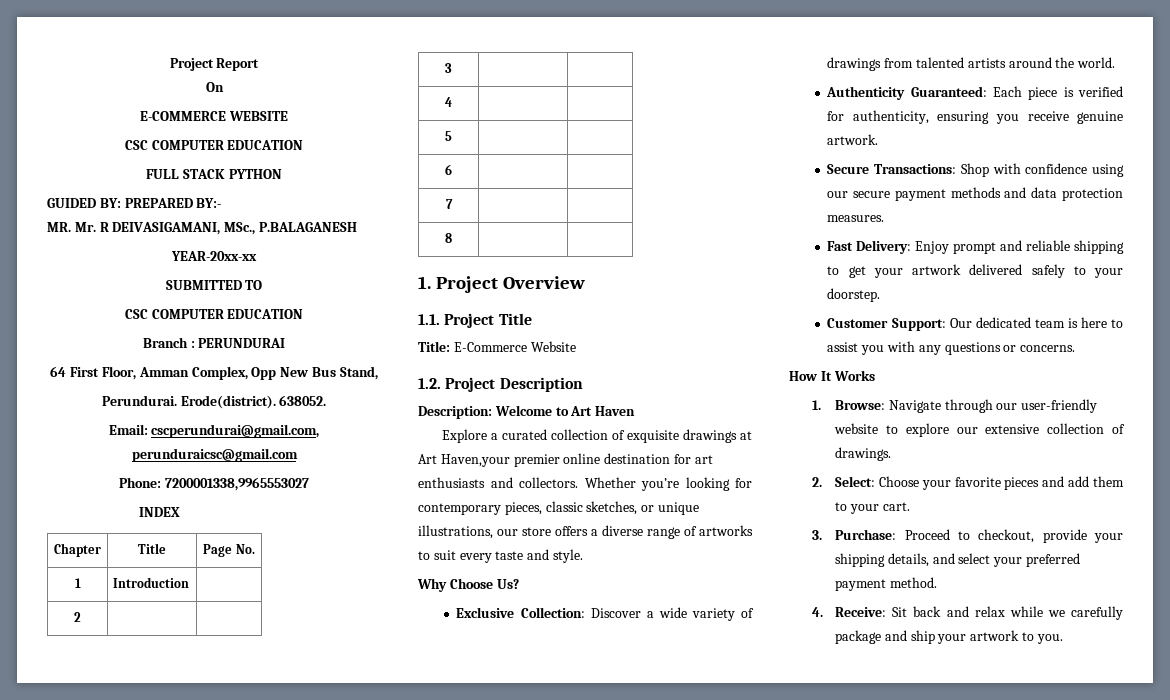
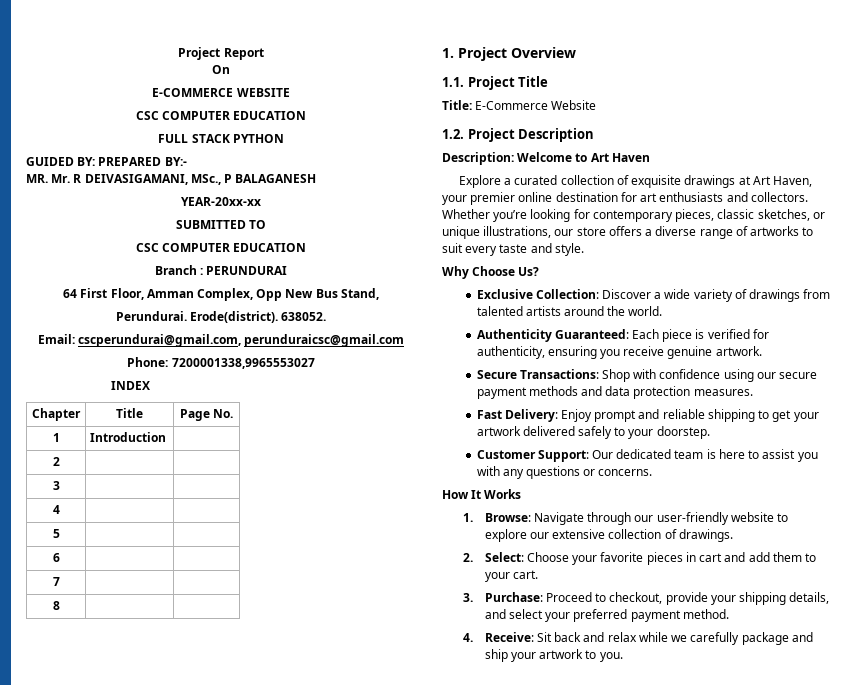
- MR. Mr. R DEIVASIGAMANI, MSc., P.BALAGANESH
+ MR. Mr. R DEIVASIGAMANI, MSc., P BALAGANESH
- Explore a curated collection of exquisite drawings at Art Haven,your premier online destination for art enthusiasts and collectors.
+ Explore a curated collection of exquisite drawings at Art Haven, your premier online destination for art enthusiasts and collectors.
- 2. Select: Choose your favorite pieces and add them to your cart.
+ 2. Select: Choose your favorite pieces in cart and add them to your cart.

